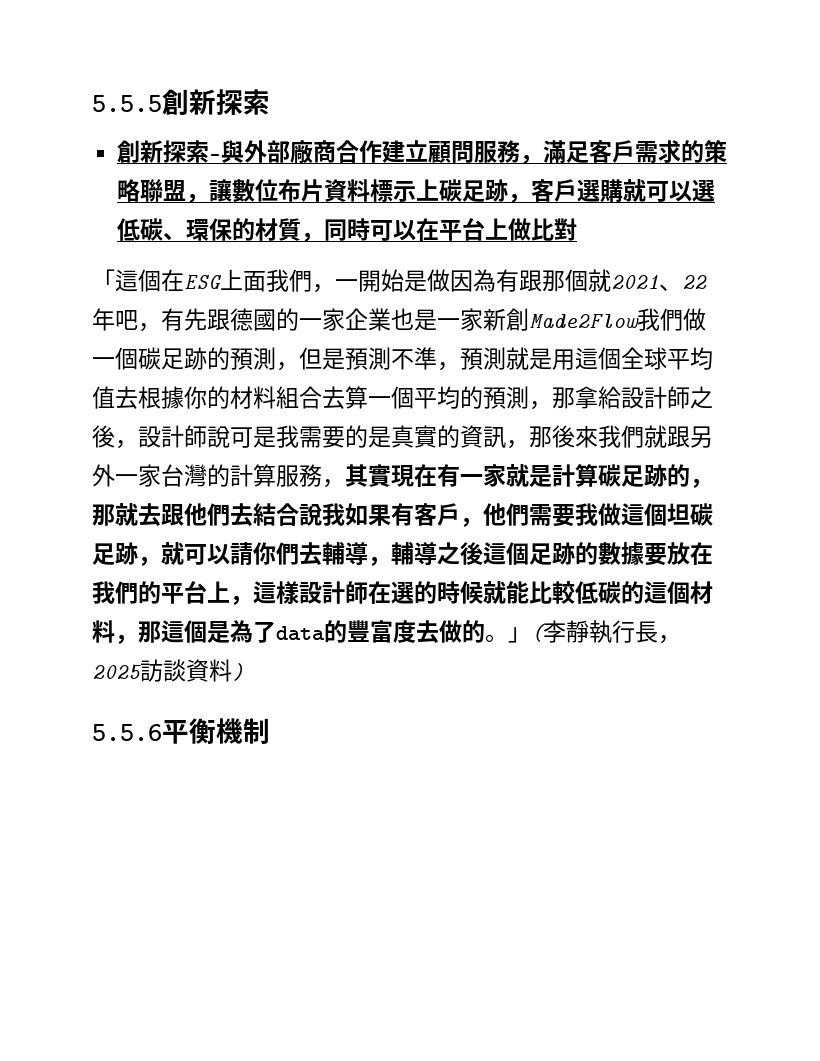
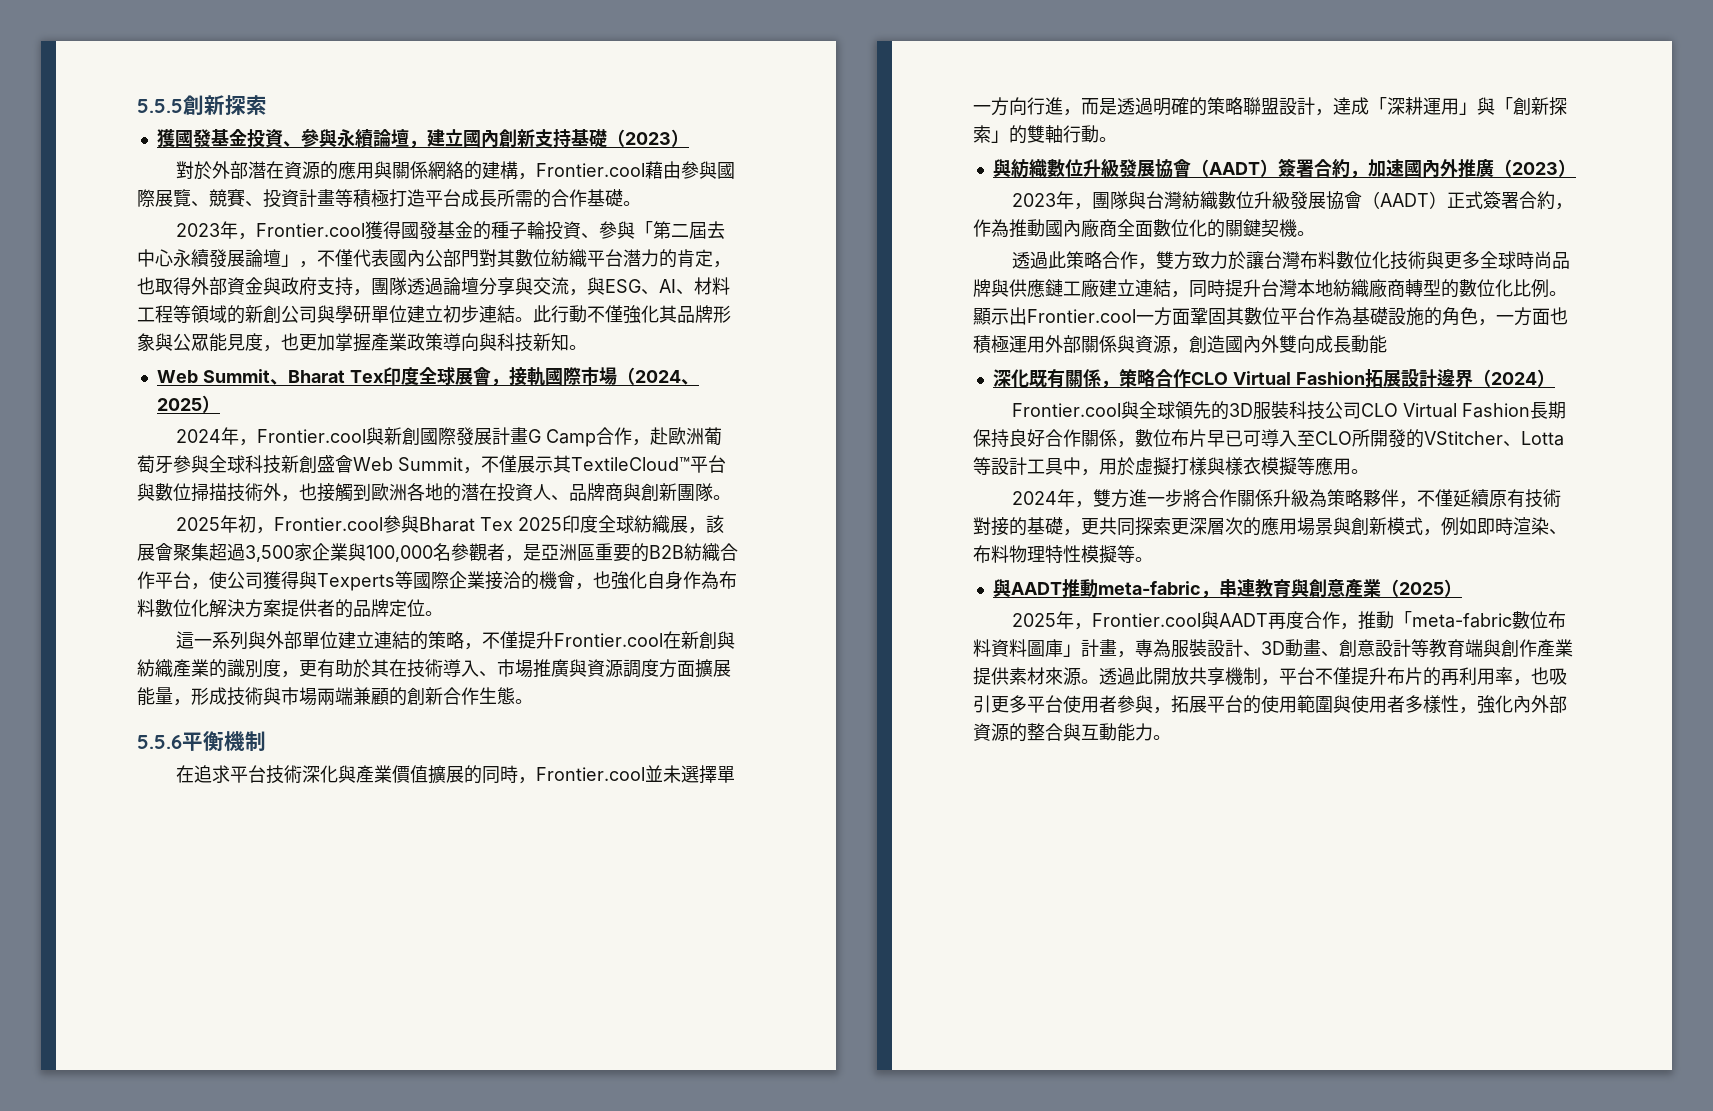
- 創新探索-與外部廠商合作建立顧問服務，滿足客戶需求的策略聯盟，讓數位布片資料標示上碳足跡，客戶選購就可以選低碳、環保的材質，同時可以在平台上做比對
- 「這個在ESG上面我們，一開始是做因為有跟那個就2021、22年吧，有先跟德國的一家企業也是一家新創Made2Flow我們做一個碳足跡的預測，但是預測不準，預測就是用這個全球平均值去根據你的材料組合去算一個平均的預測，那拿給設計師之後，設計師說可是我需要的是真實的資訊，那後來我們就跟另外一家台灣的計算服務，其實現在有一家就是計算碳足跡的，那就去跟他們去結合說我如果有客戶，他們需要我做這個坦碳足跡，就可以請你們去輔導，輔導之後這個足跡的數據要放在我們的平台上，這樣設計師在選的時候就能比較低碳的這個材料，那這個是為了data的豐富度去做的。」(李靜執行長，2025訪談資料)
+ 獲國發基金投資、參與永續論壇，建立國內創新支持基礎（2023）
+ 對於外部潛在資源的應用與關係網絡的建構，Frontier.cool藉由參與國際展覽、競賽、投資計畫等積極打造平台成長所需的合作基礎。
+ 2023年，Frontier.cool獲得國發基金的種子輪投資、參與「第二屆去中心永續發展論壇」，不僅代表國內公部門對其數位紡織平台潛力的肯定，也取得外部資金與政府支持，團隊透過論壇分享與交流，與ESG、AI、材料工程等領域的新創公司與學研單位建立初步連結。此行動不僅強化其品牌形象與公眾能見度，也更加掌握產業政策導向與科技新知。
+ Web Summit、Bharat Tex印度全球展會，接軌國際市場（2024、2025）
+ 2024年，Frontier.cool與新創國際發展計畫G Camp合作，赴歐洲葡萄牙參與全球科技新創盛會Web Summit，不僅展示其TextileCloud™平台與數位掃描技術外，也接觸到歐洲各地的潛在投資人、品牌商與創新團隊。
+ 2025年初，Frontier.cool參與Bharat Tex 2025印度全球紡織展，該展會聚集超過3,500家企業與100,000名參觀者，是亞洲區重要的B2B紡織合作平台，使公司獲得與Texperts等國際企業接洽的機會，也強化自身作為布料數位化解決方案提供者的品牌定位。
+ 這一系列與外部單位建立連結的策略，不僅提升Frontier.cool在新創與紡織產業的識別度，更有助於其在技術導入、市場推廣與資源調度方面擴展能量，形成技術與市場兩端兼顧的創新合作生態。
  5.5.6平衡機制
+ 在追求平台技術深化與產業價值擴展的同時，Frontier.cool並未選擇單一方向行進，而是透過明確的策略聯盟設計，達成「深耕運用」與「創新探索」的雙軸行動。
+ 與紡織數位升級發展協會（AADT）簽署合約，加速國內外推廣（2023）
+ 2023年，團隊與台灣紡織數位升級發展協會（AADT）正式簽署合約，作為推動國內廠商全面數位化的關鍵契機。
+ 透過此策略合作，雙方致力於讓台灣布料數位化技術與更多全球時尚品牌與供應鏈工廠建立連結，同時提升台灣本地紡織廠商轉型的數位化比例。顯示出Frontier.cool一方面鞏固其數位平台作為基礎設施的角色，一方面也積極運用外部關係與資源，創造國內外雙向成長動能
+ 深化既有關係，策略合作CLO Virtual Fashion拓展設計邊界（2024）
+ Frontier.cool與全球領先的3D服裝科技公司CLO Virtual Fashion長期保持良好合作關係，數位布片早已可導入至CLO所開發的VStitcher、Lotta等設計工具中，用於虛擬打樣與樣衣模擬等應用。
+ 2024年，雙方進一步將合作關係升級為策略夥伴，不僅延續原有技術對接的基礎，更共同探索更深層次的應用場景與創新模式，例如即時渲染、布料物理特性模擬等。
+ 與AADT推動meta-fabric，串連教育與創意產業（2025）
+ 2025年，Frontier.cool與AADT再度合作，推動「meta-fabric數位布料資料圖庫」計畫，專為服裝設計、3D動畫、創意設計等教育端與創作產業提供素材來源。透過此開放共享機制，平台不僅提升布片的再利用率，也吸引更多平台使用者參與，拓展平台的使用範圍與使用者多樣性，強化內外部資源的整合與互動能力。

